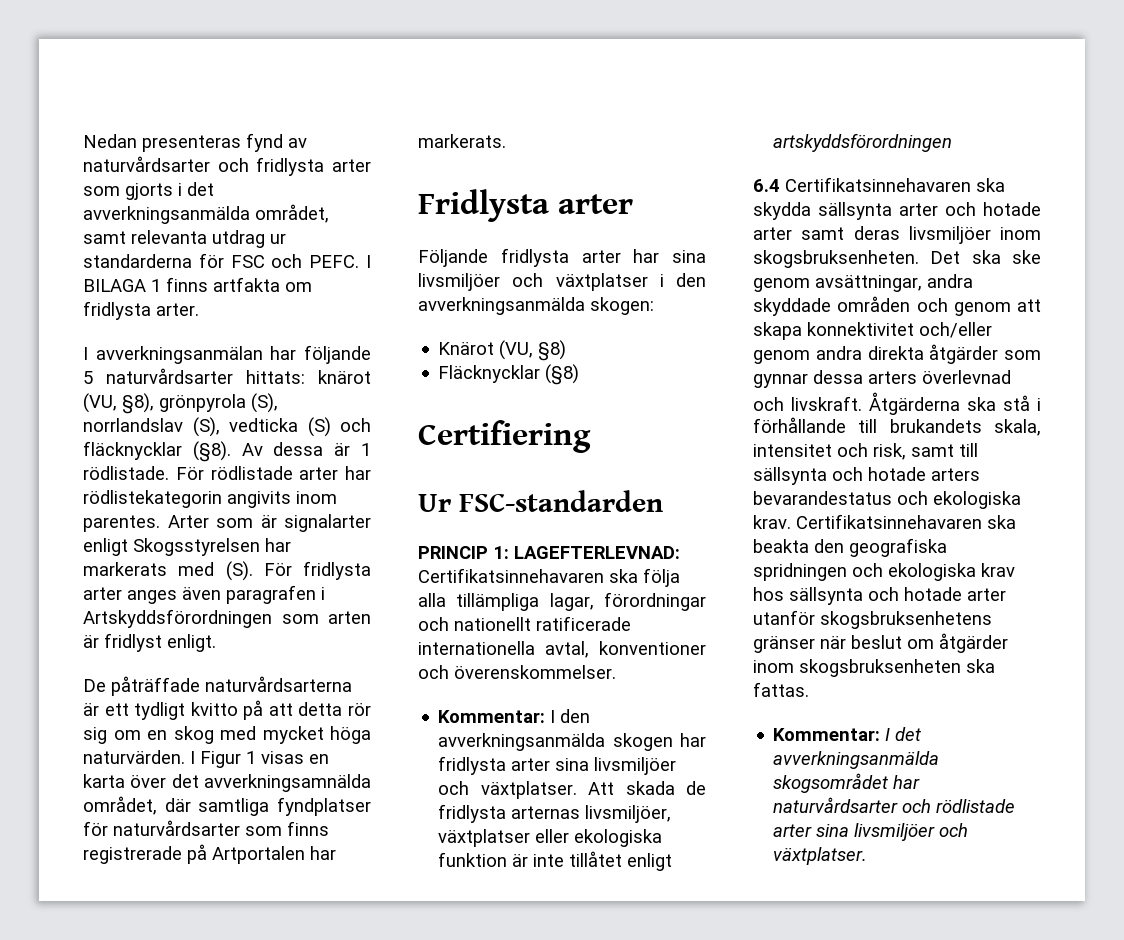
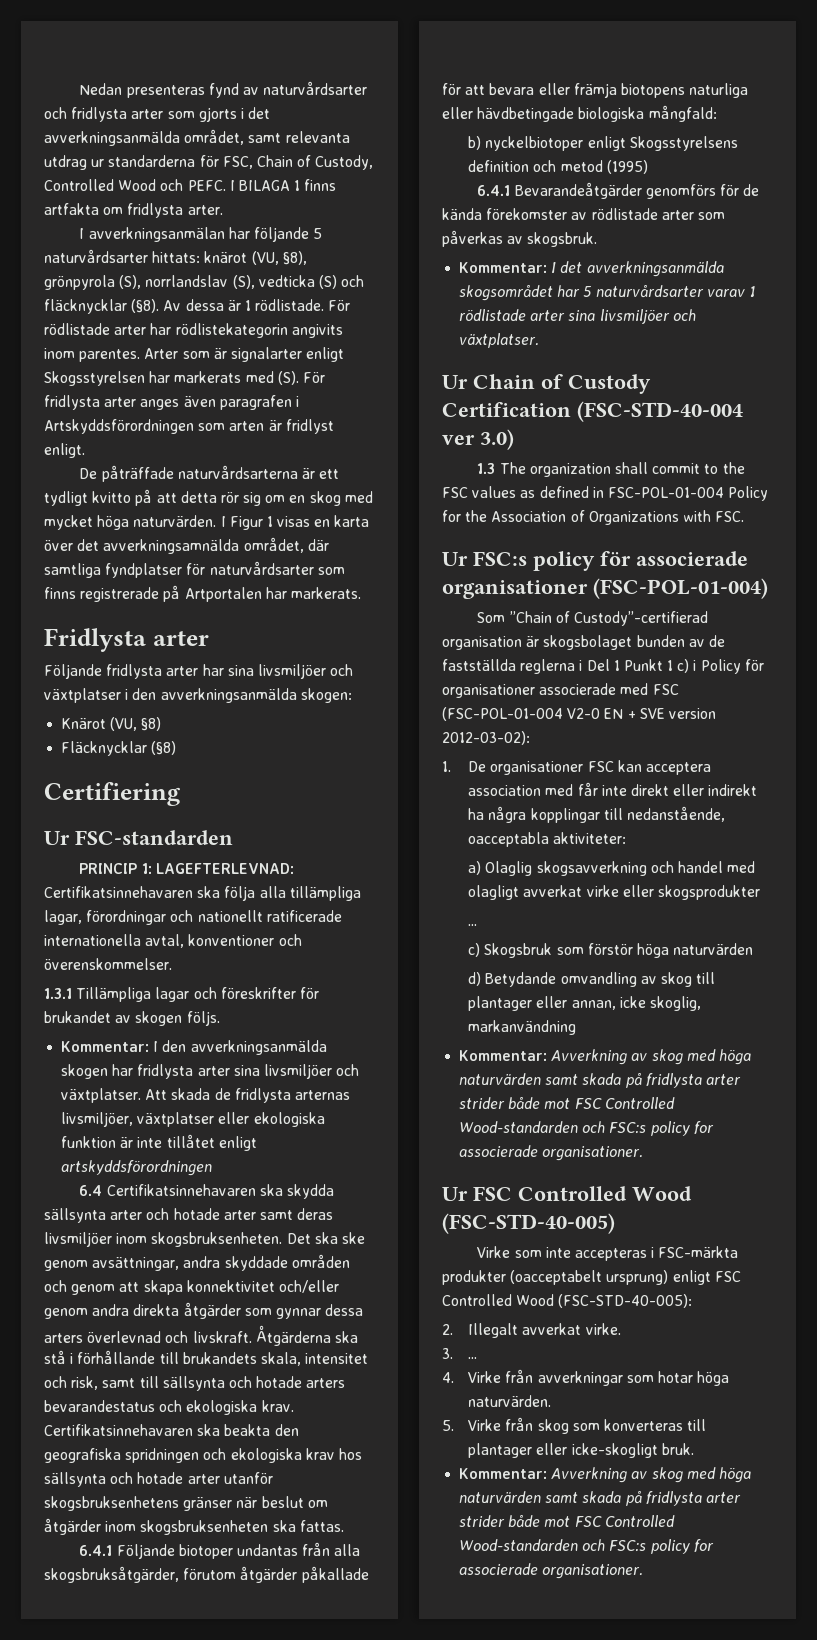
- Nedan presenteras fynd av naturvårdsarter och fridlysta arter som gjorts i det avverkningsanmälda området, samt relevanta utdrag ur standarderna för FSC och PEFC.
+ Nedan presenteras fynd av naturvårdsarter och fridlysta arter som gjorts i det avverkningsanmälda området, samt relevanta utdrag ur standarderna för FSC, Chain of Custody, Controlled Wood och PEFC.
+ 1.3.1 Tillämpliga lagar och föreskrifter för brukandet av skogen följs.
+ 6.4.1 Följande biotoper undantas från alla skogsbruksåtgärder, förutom åtgärder påkallade för att bevara eller främja biotopens naturliga eller hävdbetingade biologiska mångfald:
+ b) nyckelbiotoper enligt Skogsstyrelsens definition och metod (1995)
+ 6.4.1 Bevarandeåtgärder genomförs för de kända förekomster av rödlistade arter som påverkas av skogsbruk.
- Kommentar: I det avverkningsanmälda skogsområdet har naturvårdsarter och rödlistade arter sina livsmiljöer och växtplatser.
+ Kommentar: I det avverkningsanmälda skogsområdet har 5 naturvårdsarter varav 1 rödlistade arter sina livsmiljöer och växtplatser.
+ Ur Chain of Custody Certification (FSC-STD-40-004 ver 3.0)
+ 1.3 The organization shall commit to the FSC values as defined in FSC-POL-01-004 Policy for the Association of Organizations with FSC.
+ Ur FSC:s policy för associerade organisationer (FSC-POL-01-004)
+ Som ”Chain of Custody”-certifierad organisation är skogsbolaget bunden av de fastställda reglerna i Del 1 Punkt 1 c) i Policy för organisationer associerade med FSC (FSC-POL-01-004 V2-0 EN + SVE version 2012-03-02):
+ 1. De organisationer FSC kan acceptera association med får inte direkt eller indirekt ha några kopplingar till nedanstående, oacceptabla aktiviteter:
+ a) Olaglig skogsavverkning och handel med olagligt avverkat virke eller skogsprodukter
+ ...
+ c) Skogsbruk som förstör höga naturvärden
+ d) Betydande omvandling av skog till plantager eller annan, icke skoglig, markanvändning
+ Kommentar: Avverkning av skog med höga naturvärden samt skada på fridlysta arter strider både mot FSC Controlled Wood-standarden och FSC:s policy for associerade organisationer.
+ Ur FSC Controlled Wood (FSC-STD-40-005)
+ Virke som inte accepteras i FSC-märkta produkter (oacceptabelt ursprung) enligt FSC Controlled Wood (FSC-STD-40-005):
+ 2. Illegalt avverkat virke.
+ 3. ...
+ 4. Virke från avverkningar som hotar höga naturvärden.
+ 5. Virke från skog som konverteras till plantager eller icke-skogligt bruk.
+ Kommentar: Avverkning av skog med höga naturvärden samt skada på fridlysta arter strider både mot FSC Controlled Wood-standarden och FSC:s policy for associerade organisationer.

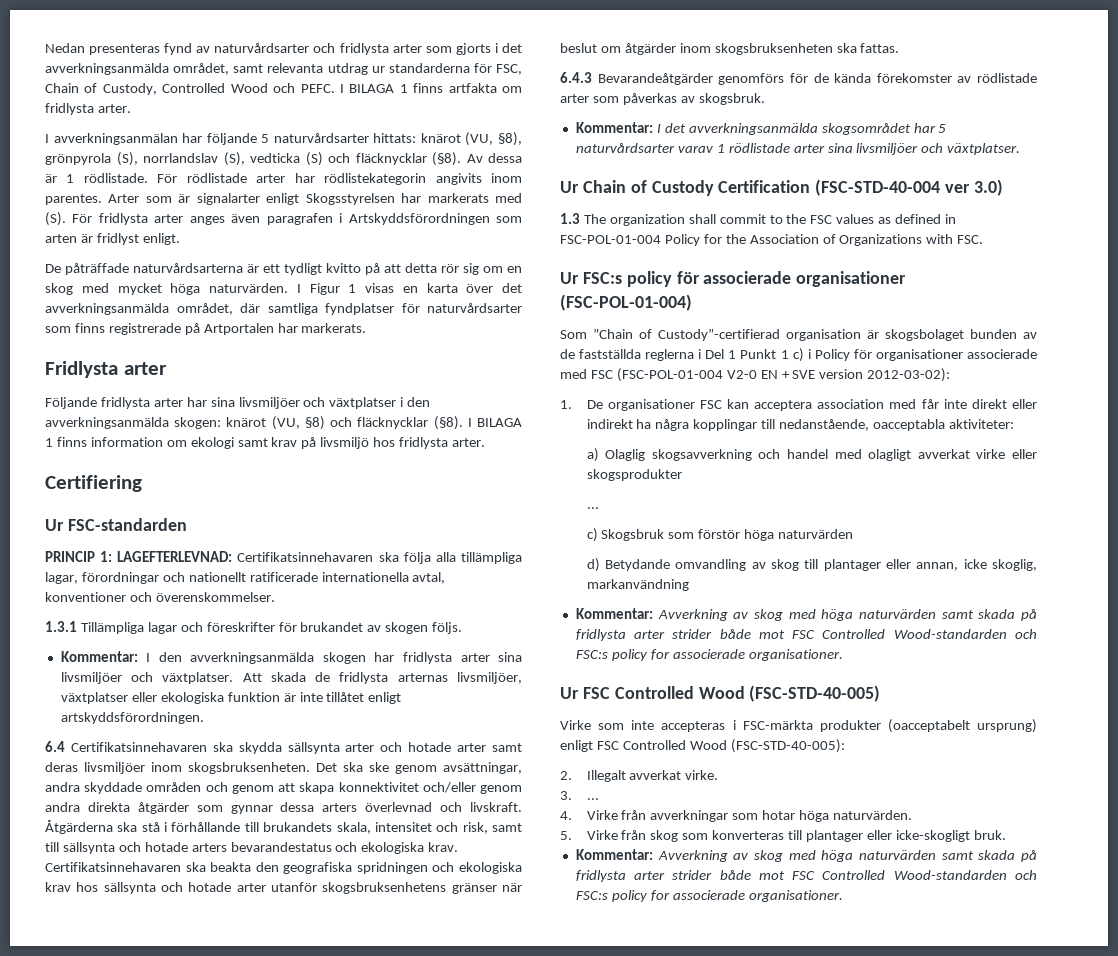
- I Figur 1 visas en karta över det avverkningsamnälda området, där samtliga fyndplatser för naturvårdsarter som finns registrerade på Artportalen har markerats.
+ I Figur 1 visas en karta över det avverkningsanmälda området, där samtliga fyndplatser för naturvårdsarter som finns registrerade på Artportalen har markerats.
- Följande fridlysta arter har sina livsmiljöer och växtplatser i den avverkningsanmälda skogen:
- Knärot (VU, §8)
- Fläcknycklar (§8)
+ Följande fridlysta arter har sina livsmiljöer och växtplatser i den avverkningsanmälda skogen: knärot (VU, §8) och fläcknycklar (§8). I BILAGA 1 finns information om ekologi samt krav på livsmiljö hos fridlysta arter.
- Att skada de fridlysta arternas livsmiljöer, växtplatser eller ekologiska funktion är inte tillåtet enligt artskyddsförordningen
+ Att skada de fridlysta arternas livsmiljöer, växtplatser eller ekologiska funktion är inte tillåtet enligt artskyddsförordningen.
- 6.4.1 Följande biotoper undantas från alla skogsbruksåtgärder, förutom åtgärder påkallade för att bevara eller främja biotopens naturliga eller hävdbetingade biologiska mångfald:
- b) nyckelbiotoper enligt Skogsstyrelsens definition och metod (1995)
- 6.4.1 Bevarandeåtgärder genomförs för de kända förekomster av rödlistade arter som påverkas av skogsbruk.
+ 6.4.3 Bevarandeåtgärder genomförs för de kända förekomster av rödlistade arter som påverkas av skogsbruk.

